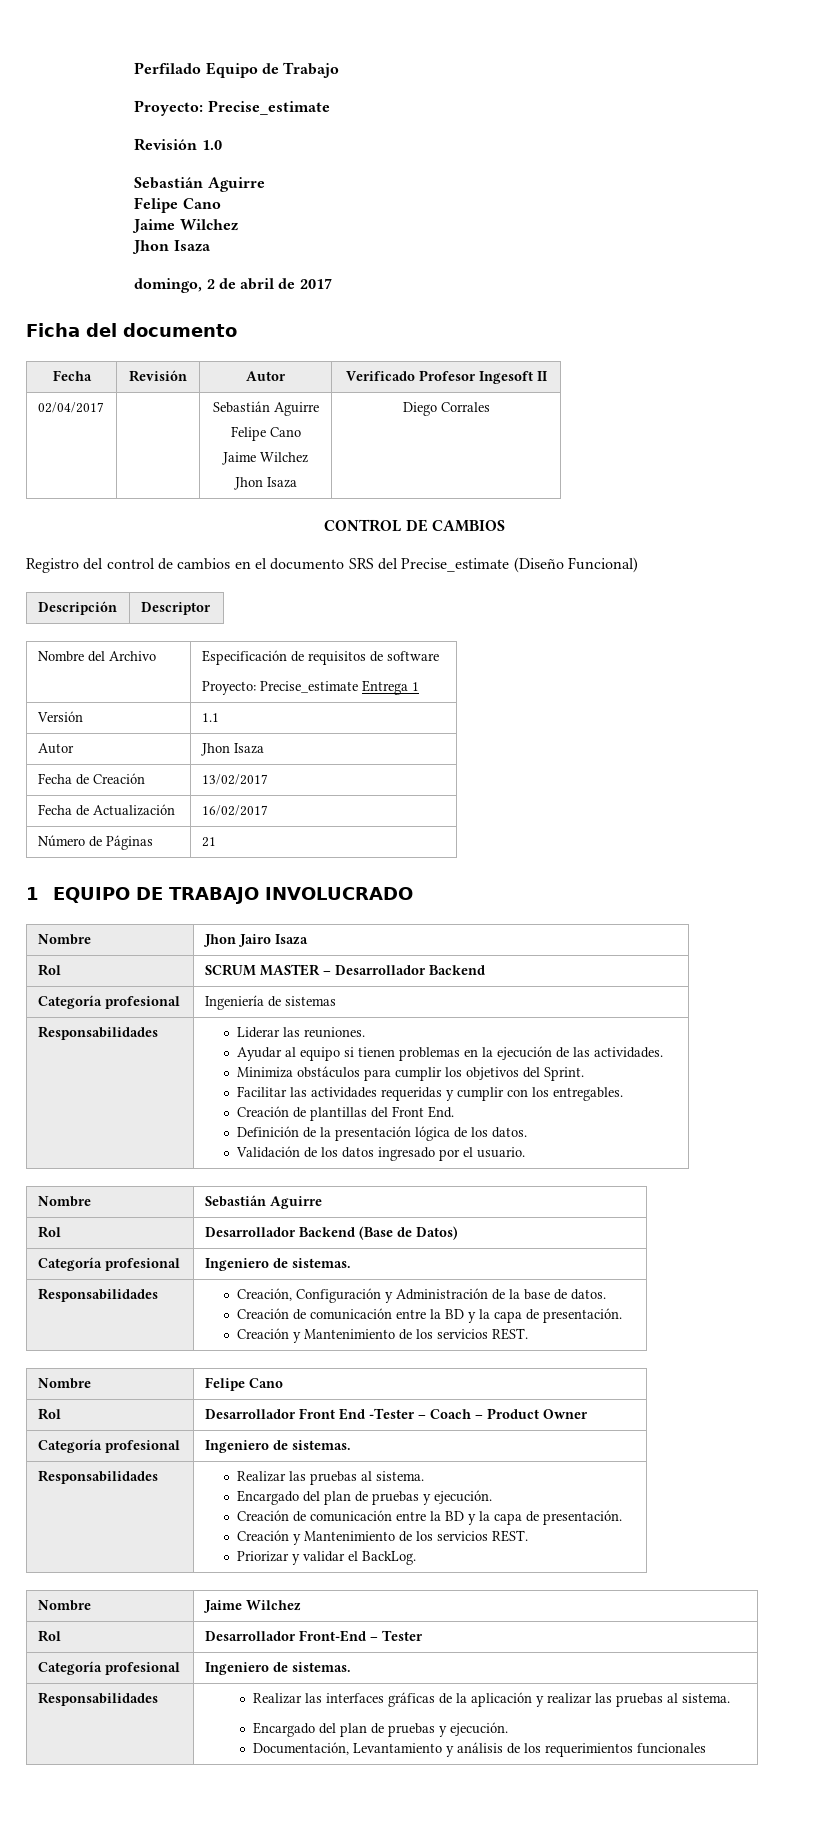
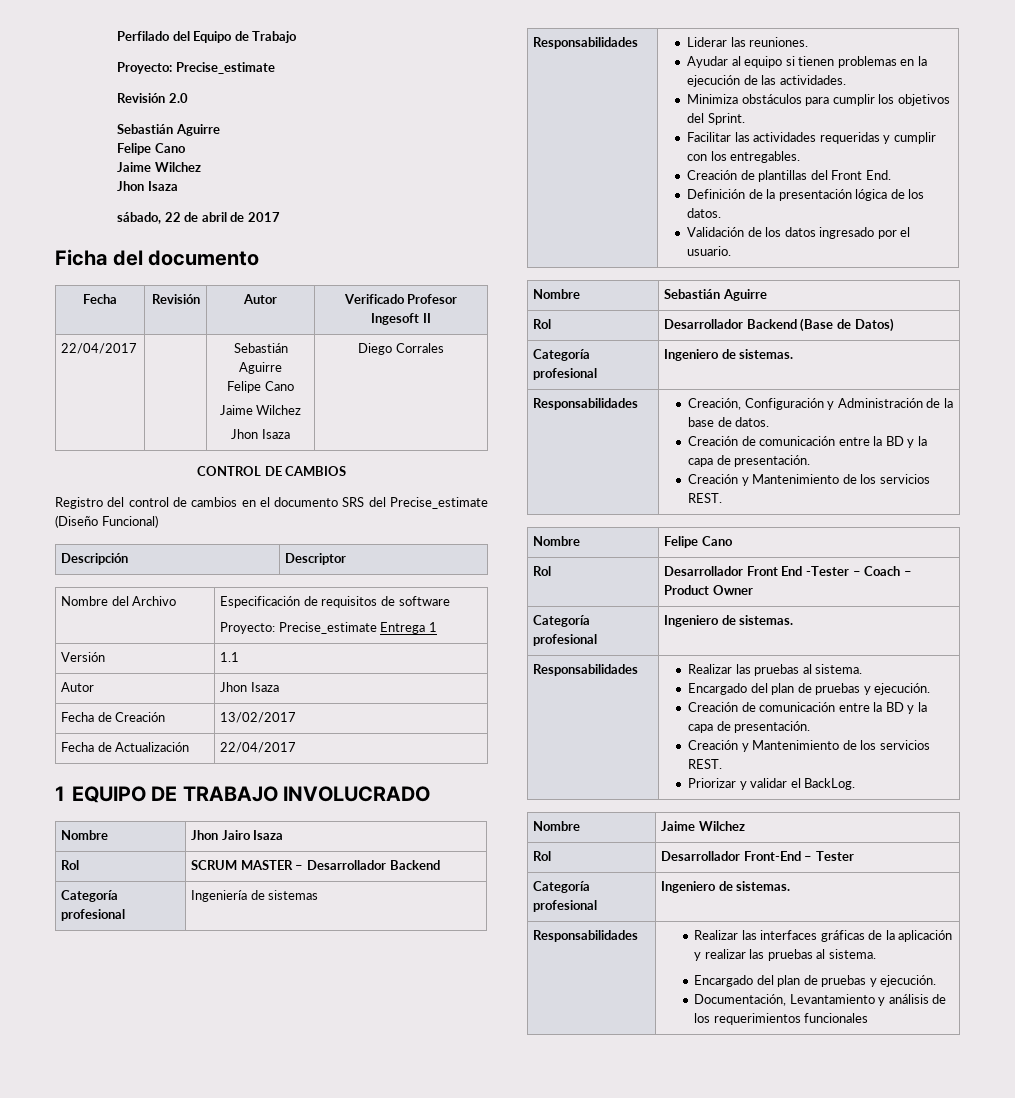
- Perfilado Equipo de Trabajo
+ Perfilado del Equipo de Trabajo
- Revisión 1.0
+ Revisión 2.0
- domingo, 2 de abril de 2017
+ sábado, 22 de abril de 2017
- 02/04/2017 | | Sebastián Aguirre
+ 22/04/2017 | | Sebastián Aguirre
- Fecha de Actualización | 16/02/2017
- Número de Páginas | 21
+ Fecha de Actualización | 22/04/2017

